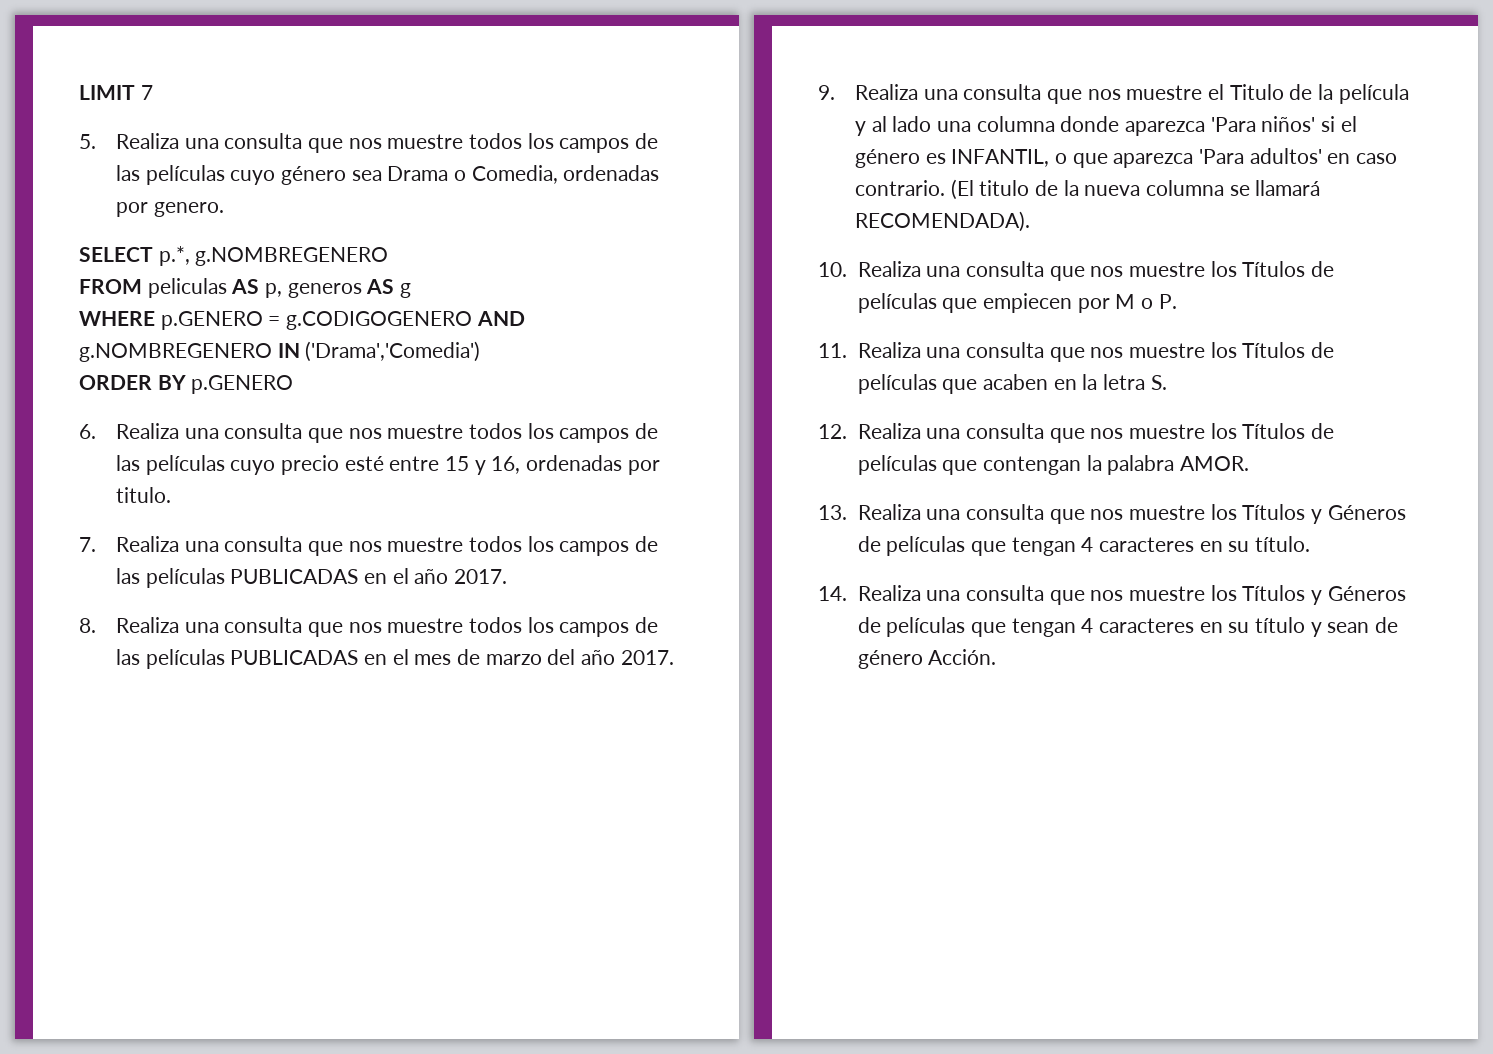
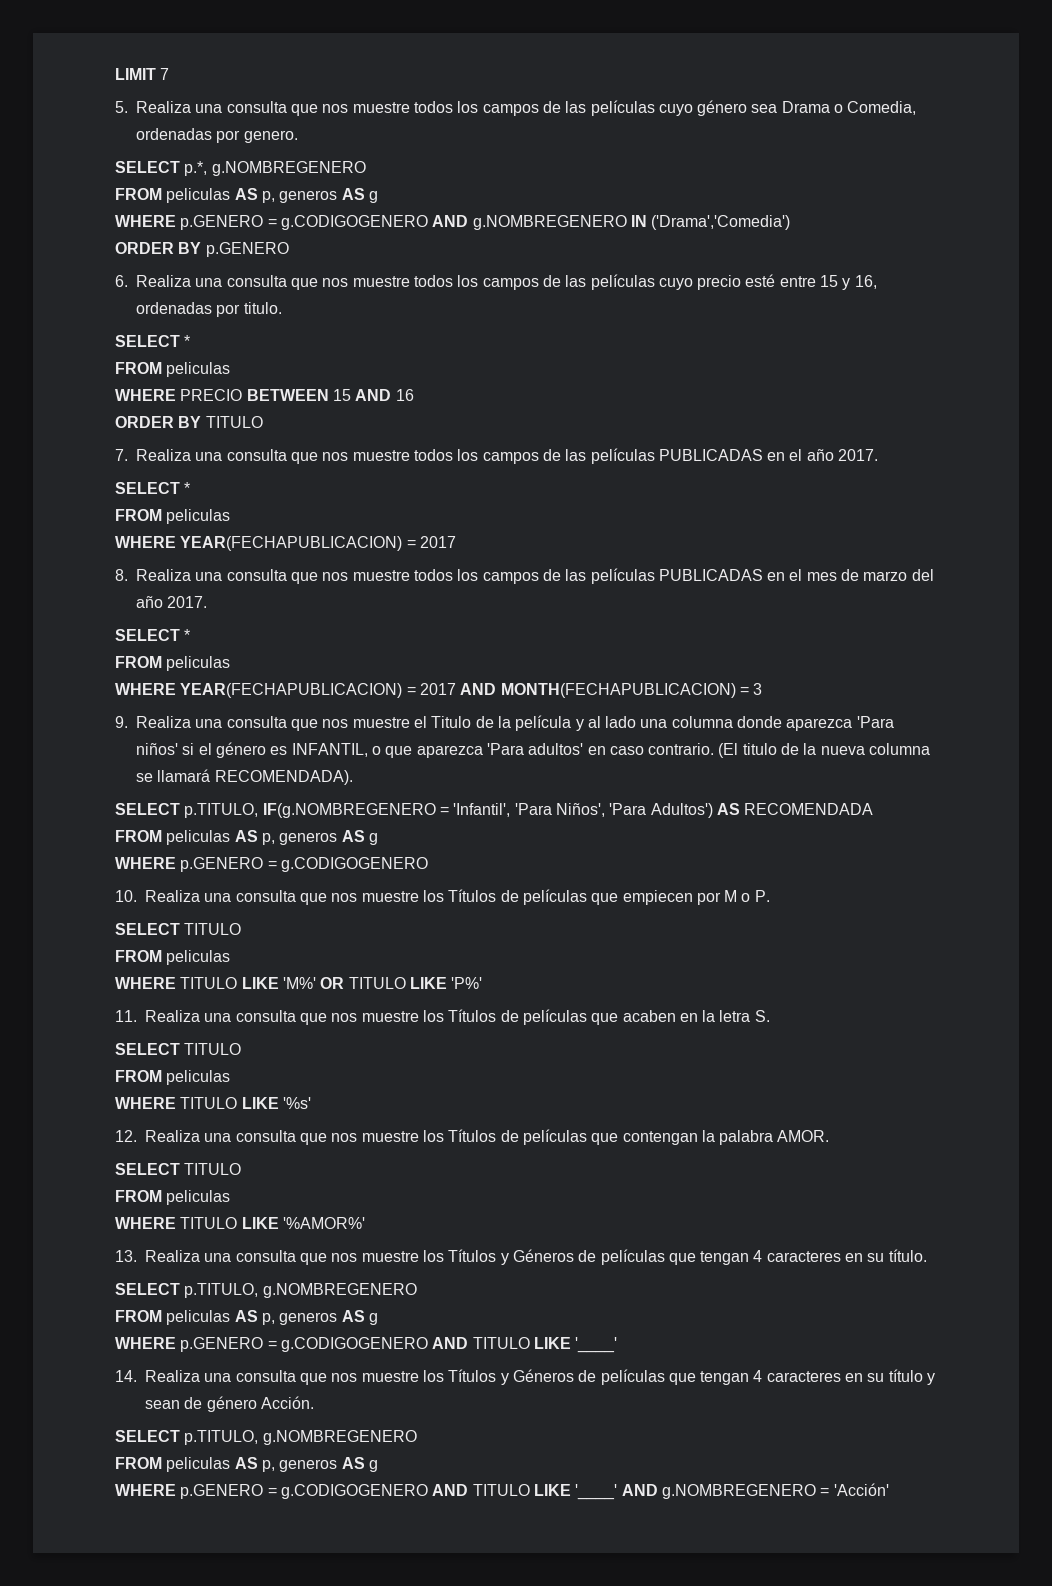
  6. Realiza una consulta que nos muestre todos los campos de las películas cuyo precio esté entre 15 y 16, ordenadas por titulo.
+ SELECT *
+ FROM peliculas
+ WHERE PRECIO BETWEEN 15 AND 16
+ ORDER BY TITULO
  7. Realiza una consulta que nos muestre todos los campos de las películas PUBLICADAS en el año 2017.
+ SELECT *
+ FROM peliculas
+ WHERE YEAR(FECHAPUBLICACION) = 2017
  8. Realiza una consulta que nos muestre todos los campos de las películas PUBLICADAS en el mes de marzo del año 2017.
+ SELECT *
+ FROM peliculas
+ WHERE YEAR(FECHAPUBLICACION) = 2017 AND MONTH(FECHAPUBLICACION) = 3
+ SELECT p.TITULO, IF(g.NOMBREGENERO = 'Infantil', 'Para Niños', 'Para Adultos') AS RECOMENDADA
+ FROM peliculas AS p, generos AS g
+ WHERE p.GENERO = g.CODIGOGENERO
  10. Realiza una consulta que nos muestre los Títulos de películas que empiecen por M o P.
+ SELECT TITULO
+ FROM peliculas
+ WHERE TITULO LIKE 'M%' OR TITULO LIKE 'P%'
  11. Realiza una consulta que nos muestre los Títulos de películas que acaben en la letra S.
+ SELECT TITULO
+ FROM peliculas
+ WHERE TITULO LIKE '%s'
  12. Realiza una consulta que nos muestre los Títulos de películas que contengan la palabra AMOR.
+ SELECT TITULO
+ FROM peliculas
+ WHERE TITULO LIKE '%AMOR%'
  13. Realiza una consulta que nos muestre los Títulos y Géneros de películas que tengan 4 caracteres en su título.
+ SELECT p.TITULO, g.NOMBREGENERO
+ FROM peliculas AS p, generos AS g
+ WHERE p.GENERO = g.CODIGOGENERO AND TITULO LIKE '____'
  14. Realiza una consulta que nos muestre los Títulos y Géneros de películas que tengan 4 caracteres en su título y sean de género Acción.
+ SELECT p.TITULO, g.NOMBREGENERO
+ FROM peliculas AS p, generos AS g
+ WHERE p.GENERO = g.CODIGOGENERO AND TITULO LIKE '____' AND g.NOMBREGENERO = 'Acción'

